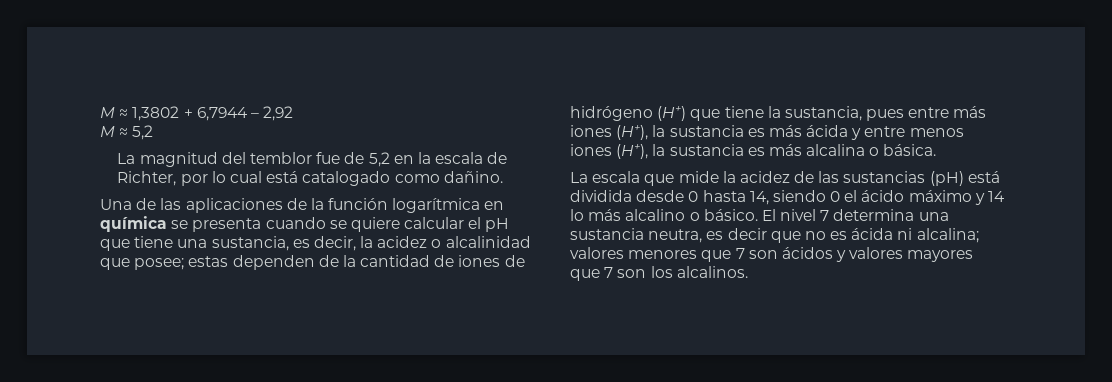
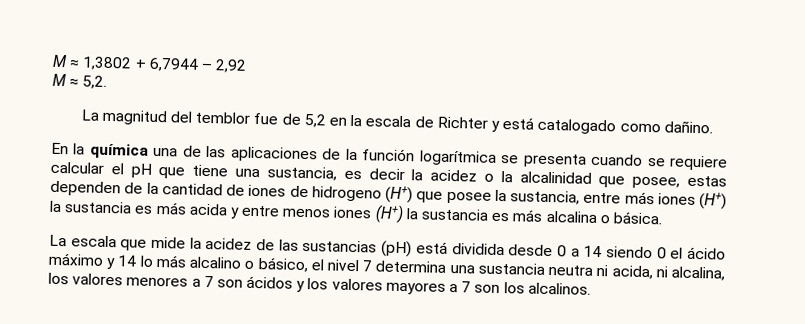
- M ≈ 5,2
+ M ≈ 5,2.
- La magnitud del temblor fue de 5,2 en la escala de Richter, por lo cual está catalogado como dañino.
+ La magnitud del temblor fue de 5,2 en la escala de Richter y está catalogado como dañino.
- Una de las aplicaciones de la función logarítmica en química se presenta cuando se quiere calcular el pH que tiene una sustancia, es decir, la acidez o alcalinidad que posee; estas dependen de la cantidad de iones de hidrógeno (H+) que tiene la sustancia, pues entre más iones (H+), la sustancia es más ácida y entre menos iones (H+), la sustancia es más alcalina o básica.
+ En la química una de las aplicaciones de la función logarítmica se presenta cuando se requiere calcular el pH que tiene una sustancia, es decir la acidez o la alcalinidad que posee, estas dependen de la cantidad de iones de hidrogeno (H+) que posee la sustancia, entre más iones (H+) la sustancia es más acida y entre menos iones (H+) la sustancia es más alcalina o básica.
- La escala que mide la acidez de las sustancias (pH) está dividida desde 0 hasta 14, siendo 0 el ácido máximo y 14 lo más alcalino o básico. El nivel 7 determina una sustancia neutra, es decir que no es ácida ni alcalina; valores menores que 7 son ácidos y valores mayores que 7 son los alcalinos.
+ La escala que mide la acidez de las sustancias (pH) está dividida desde 0 a 14 siendo 0 el ácido máximo y 14 lo más alcalino o básico, el nivel 7 determina una sustancia neutra ni acida, ni alcalina, los valores menores a 7 son ácidos y los valores mayores a 7 son los alcalinos.

